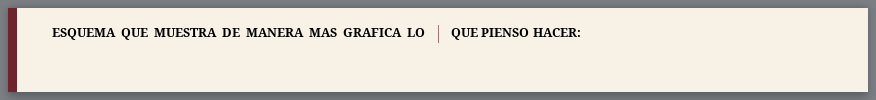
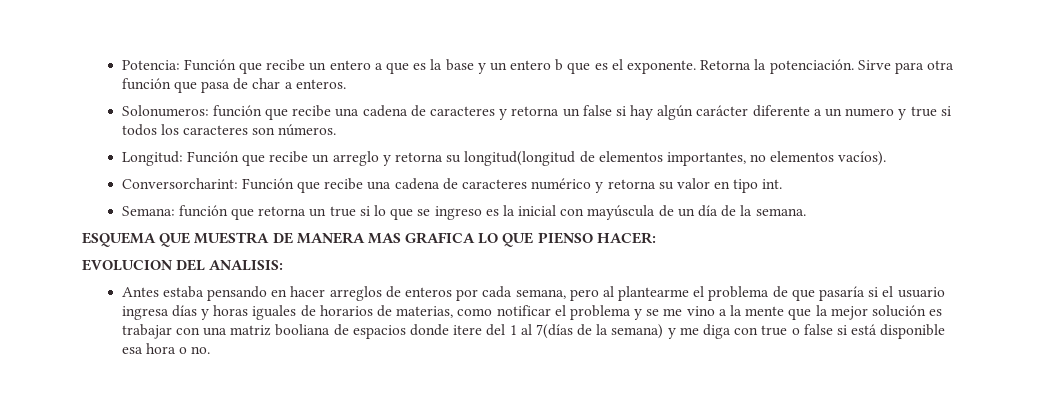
+ Potencia: Función que recibe un entero a que es la base y un entero b que es el exponente. Retorna la potenciación. Sirve para otra función que pasa de char a enteros.
+ Solonumeros: función que recibe una cadena de caracteres y retorna un false si hay algún carácter diferente a un numero y true si todos los caracteres son números.
+ Longitud: Función que recibe un arreglo y retorna su longitud(longitud de elementos importantes, no elementos vacíos).
+ Conversorcharint: Función que recibe una cadena de caracteres numérico y retorna su valor en tipo int.
+ Semana: función que retorna un true si lo que se ingreso es la inicial con mayúscula de un día de la semana.
+ EVOLUCION DEL ANALISIS:
+ Antes estaba pensando en hacer arreglos de enteros por cada semana, pero al plantearme el problema de que pasaría si el usuario ingresa días y horas iguales de horarios de materias, como notificar el problema y se me vino a la mente que la mejor solución es trabajar con una matriz booliana de espacios donde itere del 1 al 7(días de la semana) y me diga con true o false si está disponible esa hora o no.

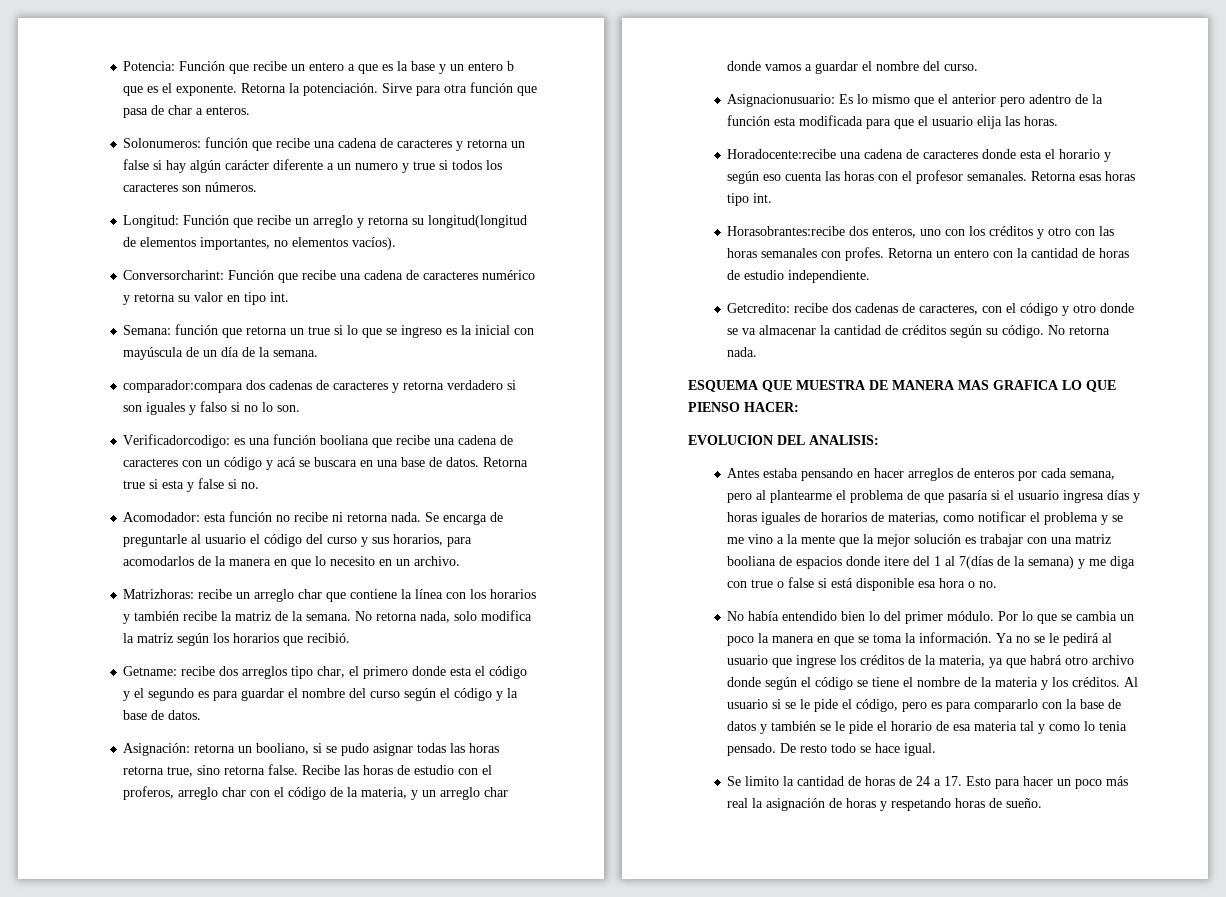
+ comparador:compara dos cadenas de caracteres y retorna verdadero si son iguales y falso si no lo son.
+ Verificadorcodigo: es una función booliana que recibe una cadena de caracteres con un código y acá se buscara en una base de datos. Retorna true si esta y false si no.
+ Acomodador: esta función no recibe ni retorna nada. Se encarga de preguntarle al usuario el código del curso y sus horarios, para acomodarlos de la manera en que lo necesito en un archivo.
+ Matrizhoras: recibe un arreglo char que contiene la línea con los horarios y también recibe la matriz de la semana. No retorna nada, solo modifica la matriz según los horarios que recibió.
+ Getname: recibe dos arreglos tipo char, el primero donde esta el código y el segundo es para guardar el nombre del curso según el código y la base de datos.
+ Asignación: retorna un booliano, si se pudo asignar todas las horas retorna true, sino retorna false. Recibe las horas de estudio con el proferos, arreglo char con el código de la materia, y un arreglo char donde vamos a guardar el nombre del curso.
+ Asignacionusuario: Es lo mismo que el anterior pero adentro de la función esta modificada para que el usuario elija las horas.
+ Horadocente:recibe una cadena de caracteres donde esta el horario y según eso cuenta las horas con el profesor semanales. Retorna esas horas tipo int.
+ Horasobrantes:recibe dos enteros, uno con los créditos y otro con las horas semanales con profes. Retorna un entero con la cantidad de horas de estudio independiente.
+ Getcredito: recibe dos cadenas de caracteres, con el código y otro donde se va almacenar la cantidad de créditos según su código. No retorna nada.
+ No había entendido bien lo del primer módulo. Por lo que se cambia un poco la manera en que se toma la información. Ya no se le pedirá al usuario que ingrese los créditos de la materia, ya que habrá otro archivo donde según el código se tiene el nombre de la materia y los créditos. Al usuario si se le pide el código, pero es para compararlo con la base de datos y también se le pide el horario de esa materia tal y como lo tenia pensado. De resto todo se hace igual.
+ Se limito la cantidad de horas de 24 a 17. Esto para hacer un poco más real la asignación de horas y respetando horas de sueño.

